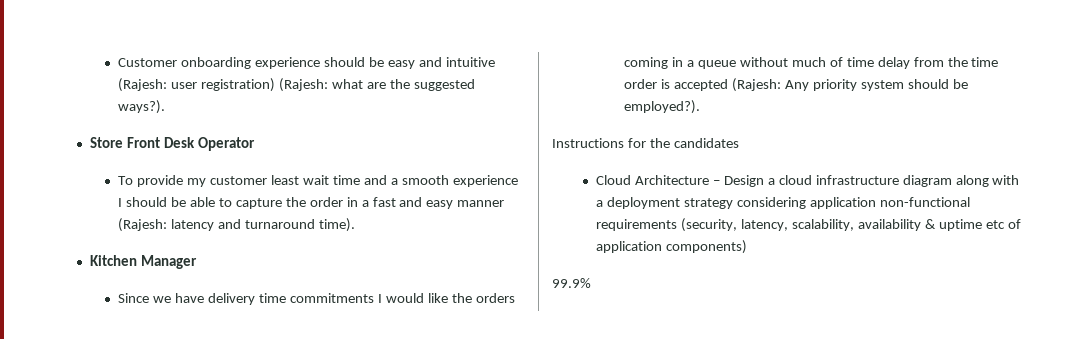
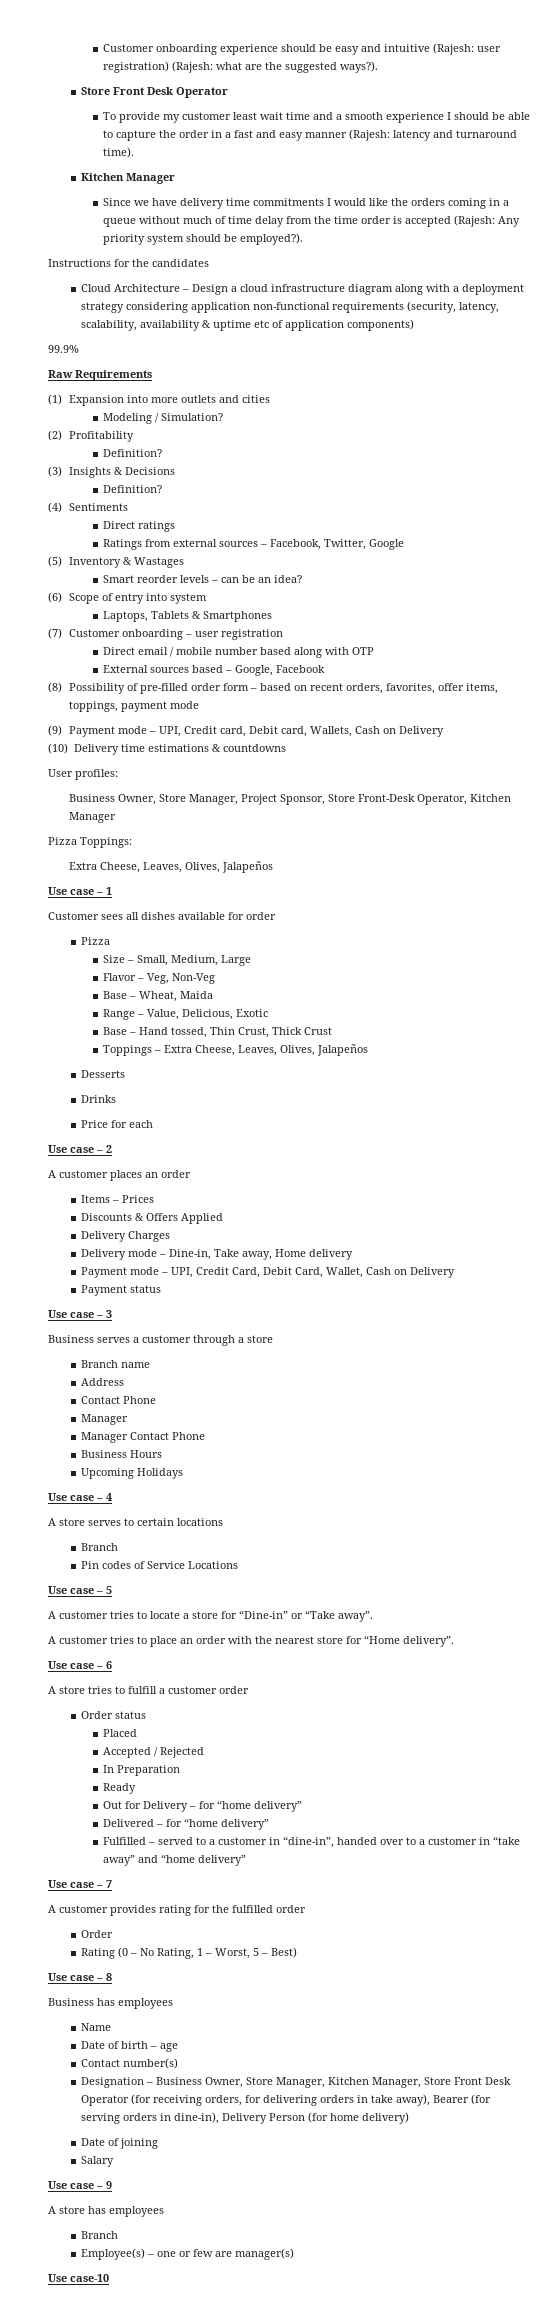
+ Raw Requirements
+ (1) Expansion into more outlets and cities
+ Modeling / Simulation?
+ (2) Profitability
+ Definition?
+ (3) Insights & Decisions
+ Definition?
+ (4) Sentiments
+ Direct ratings
+ Ratings from external sources – Facebook, Twitter, Google
+ (5) Inventory & Wastages
+ Smart reorder levels – can be an idea?
+ (6) Scope of entry into system
+ Laptops, Tablets & Smartphones
+ (7) Customer onboarding – user registration
+ Direct email / mobile number based along with OTP
+ External sources based – Google, Facebook
+ (8) Possibility of pre-filled order form – based on recent orders, favorites, offer items, toppings, payment mode
+ (9) Payment mode – UPI, Credit card, Debit card, Wallets, Cash on Delivery
+ (10) Delivery time estimations & countdowns
+ User profiles:
+ Business Owner, Store Manager, Project Sponsor, Store Front-Desk Operator, Kitchen Manager
+ Pizza Toppings:
+ Extra Cheese, Leaves, Olives, Jalapeños
+ Use case – 1
+ Customer sees all dishes available for order
+ Pizza
+ Size – Small, Medium, Large
+ Flavor – Veg, Non-Veg
+ Base – Wheat, Maida
+ Range – Value, Delicious, Exotic
+ Base – Hand tossed, Thin Crust, Thick Crust
+ Toppings – Extra Cheese, Leaves, Olives, Jalapeños
+ Desserts
+ Drinks
+ Price for each
+ Use case – 2
+ A customer places an order
+ Items – Prices
+ Discounts & Offers Applied
+ Delivery Charges
+ Delivery mode – Dine-in, Take away, Home delivery
+ Payment mode – UPI, Credit Card, Debit Card, Wallet, Cash on Delivery
+ Payment status
+ Use case – 3
+ Business serves a customer through a store
+ Branch name
+ Address
+ Contact Phone
+ Manager
+ Manager Contact Phone
+ Business Hours
+ Upcoming Holidays
+ Use case – 4
+ A store serves to certain locations
+ Branch
+ Pin codes of Service Locations
+ Use case – 5
+ A customer tries to locate a store for “Dine-in” or “Take away”.
+ A customer tries to place an order with the nearest store for “Home delivery”.
+ Use case – 6
+ A store tries to fulfill a customer order
+ Order status
+ Placed
+ Accepted / Rejected
+ In Preparation
+ Ready
+ Out for Delivery – for “home delivery”
+ Delivered – for “home delivery”
+ Fulfilled – served to a customer in “dine-in”, handed over to a customer in “take away” and “home delivery”
+ Use case – 7
+ A customer provides rating for the fulfilled order
+ Order
+ Rating (0 – No Rating, 1 – Worst, 5 – Best)
+ Use case – 8
+ Business has employees
+ Name
+ Date of birth – age
+ Contact number(s)
+ Designation – Business Owner, Store Manager, Kitchen Manager, Store Front Desk Operator (for receiving orders, for delivering orders in take away), Bearer (for serving orders in dine-in), Delivery Person (for home delivery)
+ Date of joining
+ Salary
+ Use case – 9
+ A store has employees
+ Branch
+ Employee(s) – one or few are manager(s)
+ Use case-10

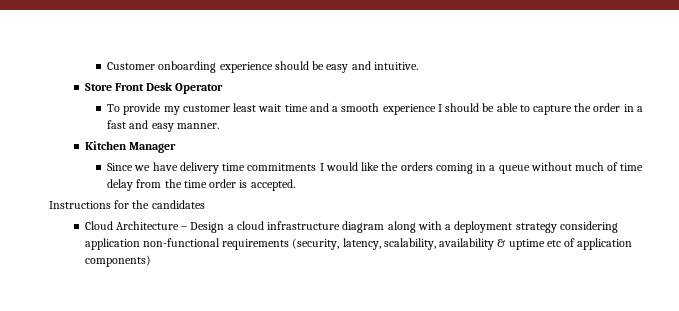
- Customer onboarding experience should be easy and intuitive (Rajesh: user registration) (Rajesh: what are the suggested ways?).
+ Customer onboarding experience should be easy and intuitive.
- To provide my customer least wait time and a smooth experience I should be able to capture the order in a fast and easy manner (Rajesh: latency and turnaround time).
+ To provide my customer least wait time and a smooth experience I should be able to capture the order in a fast and easy manner.
- Since we have delivery time commitments I would like the orders coming in a queue without much of time delay from the time order is accepted (Rajesh: Any priority system should be employed?).
+ Since we have delivery time commitments I would like the orders coming in a queue without much of time delay from the time order is accepted.
- 99.9%
- Raw Requirements
- (1) Expansion into more outlets and cities
- Modeling / Simulation?
- (2) Profitability
- Definition?
- (3) Insights & Decisions
- Definition?
- (4) Sentiments
- Direct ratings
- Ratings from external sources – Facebook, Twitter, Google
- (5) Inventory & Wastages
- Smart reorder levels – can be an idea?
- (6) Scope of entry into system
- Laptops, Tablets & Smartphones
- (7) Customer onboarding – user registration
- Direct email / mobile number based along with OTP
- External sources based – Google, Facebook
- (8) Possibility of pre-filled order form – based on recent orders, favorites, offer items, toppings, payment mode
- (9) Payment mode – UPI, Credit card, Debit card, Wallets, Cash on Delivery
- (10) Delivery time estimations & countdowns
- User profiles:
- Business Owner, Store Manager, Project Sponsor, Store Front-Desk Operator, Kitchen Manager
- Pizza Toppings:
- Extra Cheese, Leaves, Olives, Jalapeños
- Use case – 1
- Customer sees all dishes available for order
- Pizza
- Size – Small, Medium, Large
- Flavor – Veg, Non-Veg
- Base – Wheat, Maida
- Range – Value, Delicious, Exotic
- Base – Hand tossed, Thin Crust, Thick Crust
- Toppings – Extra Cheese, Leaves, Olives, Jalapeños
- Desserts
- Drinks
- Price for each
- Use case – 2
- A customer places an order
- Items – Prices
- Discounts & Offers Applied
- Delivery Charges
- Delivery mode – Dine-in, Take away, Home delivery
- Payment mode – UPI, Credit Card, Debit Card, Wallet, Cash on Delivery
- Payment status
- Use case – 3
- Business serves a customer through a store
- Branch name
- Address
- Contact Phone
- Manager
- Manager Contact Phone
- Business Hours
- Upcoming Holidays
- Use case – 4
- A store serves to certain locations
- Branch
- Pin codes of Service Locations
- Use case – 5
- A customer tries to locate a store for “Dine-in” or “Take away”.
- A customer tries to place an order with the nearest store for “Home delivery”.
- Use case – 6
- A store tries to fulfill a customer order
- Order status
- Placed
- Accepted / Rejected
- In Preparation
- Ready
- Out for Delivery – for “home delivery”
- Delivered – for “home delivery”
- Fulfilled – served to a customer in “dine-in”, handed over to a customer in “take away” and “home delivery”
- Use case – 7
- A customer provides rating for the fulfilled order
- Order
- Rating (0 – No Rating, 1 – Worst, 5 – Best)
- Use case – 8
- Business has employees
- Name
- Date of birth – age
- Contact number(s)
- Designation – Business Owner, Store Manager, Kitchen Manager, Store Front Desk Operator (for receiving orders, for delivering orders in take away), Bearer (for serving orders in dine-in), Delivery Person (for home delivery)
- Date of joining
- Salary
- Use case – 9
- A store has employees
- Branch
- Employee(s) – one or few are manager(s)
- Use case-10

